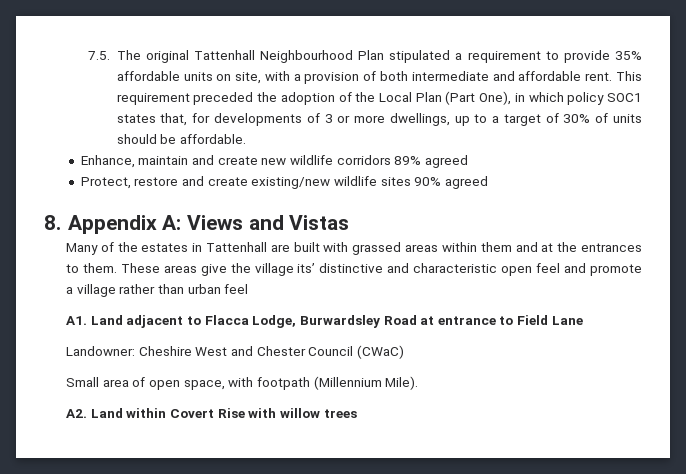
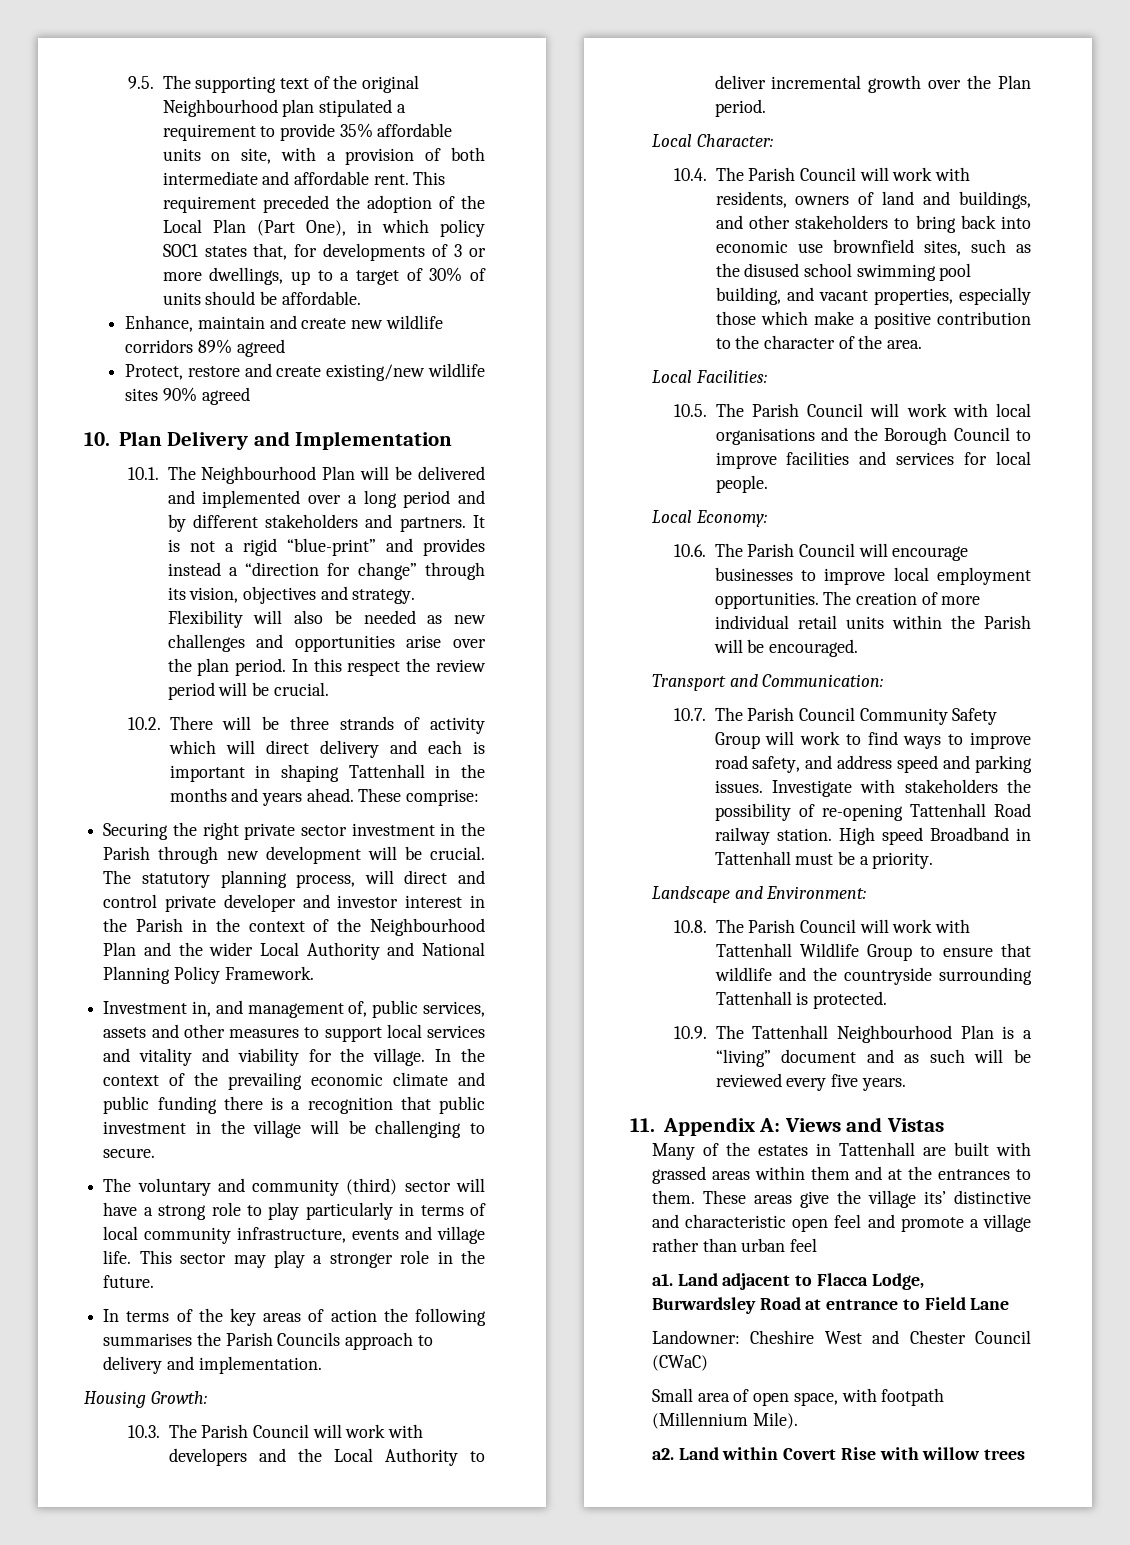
- 7.5. The original Tattenhall Neighbourhood Plan stipulated a requirement to provide 35% affordable units on site, with a provision of both intermediate and affordable rent.
+ 9.5. The supporting text of the original Neighbourhood plan stipulated a requirement to provide 35% affordable units on site, with a provision of both intermediate and affordable rent.
- 8. Appendix A: Views and Vistas
+ 10. Plan Delivery and Implementation
+ 10.1. The Neighbourhood Plan will be delivered and implemented over a long period and by different stakeholders and partners. It is not a rigid “blue-print” and provides instead a “direction for change” through its vision, objectives and strategy. Flexibility will also be needed as new challenges and opportunities arise over the plan period. In this respect the review period will be crucial.
+ 10.2. There will be three strands of activity which will direct delivery and each is important in shaping Tattenhall in the months and years ahead. These comprise:
+ Securing the right private sector investment in the Parish through new development will be crucial. The statutory planning process, will direct and control private developer and investor interest in the Parish in the context of the Neighbourhood Plan and the wider Local Authority and National Planning Policy Framework.
+ Investment in, and management of, public services, assets and other measures to support local services and vitality and viability for the village. In the context of the prevailing economic climate and public funding there is a recognition that public investment in the village will be challenging to secure.
+ The voluntary and community (third) sector will have a strong role to play particularly in terms of local community infrastructure, events and village life. This sector may play a stronger role in the future.
+ In terms of the key areas of action the following summarises the Parish Councils approach to delivery and implementation.
+ Housing Growth:
+ 10.3. The Parish Council will work with developers and the Local Authority to deliver incremental growth over the Plan period.
+ Local Character:
+ 10.4. The Parish Council will work with residents, owners of land and buildings, and other stakeholders to bring back into economic use brownfield sites, such as the disused school swimming pool building, and vacant properties, especially those which make a positive contribution to the character of the area.
+ Local Facilities:
+ 10.5. The Parish Council will work with local organisations and the Borough Council to improve facilities and services for local people.
+ Local Economy:
+ 10.6. The Parish Council will encourage businesses to improve local employment opportunities. The creation of more individual retail units within the Parish will be encouraged.
+ Transport and Communication:
+ 10.7. The Parish Council Community Safety Group will work to find ways to improve road safety, and address speed and parking issues. Investigate with stakeholders the possibility of re-opening Tattenhall Road railway station. High speed Broadband in Tattenhall must be a priority.
+ Landscape and Environment:
+ 10.8. The Parish Council will work with Tattenhall Wildlife Group to ensure that wildlife and the countryside surrounding Tattenhall is protected.
+ 10.9. The Tattenhall Neighbourhood Plan is a “living” document and as such will be reviewed every five years.
+ 11. Appendix A: Views and Vistas
- A1. Land adjacent to Flacca Lodge, Burwardsley Road at entrance to Field Lane
+ a1. Land adjacent to Flacca Lodge, Burwardsley Road at entrance to Field Lane
- A2. Land within Covert Rise with willow trees
+ a2. Land within Covert Rise with willow trees

